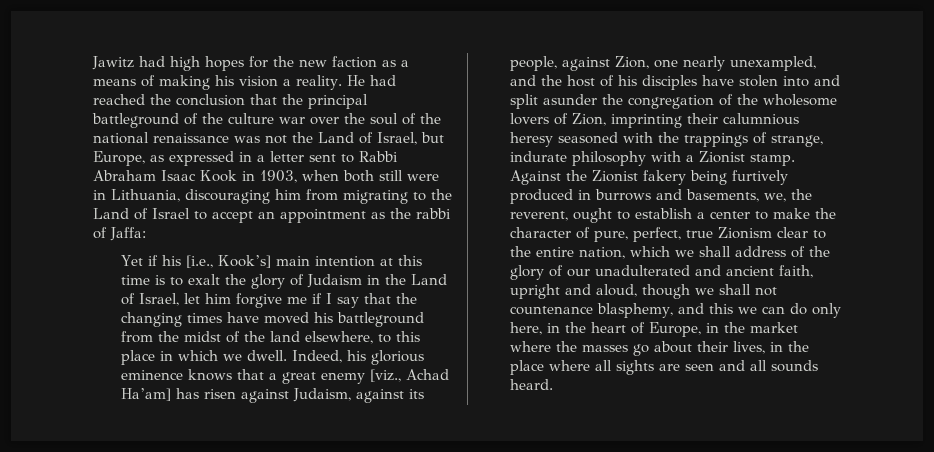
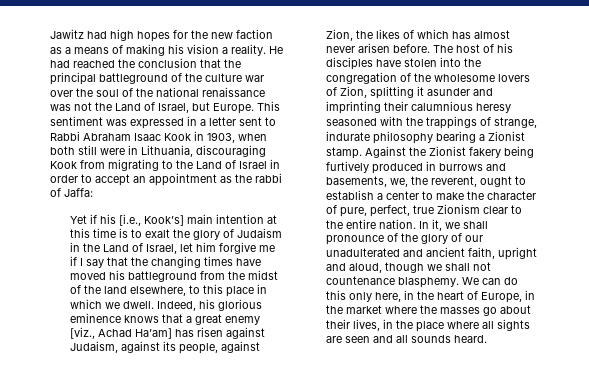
- He had reached the conclusion that the principal battleground of the culture war over the soul of the national renaissance was not the Land of Israel, but Europe, as expressed in a letter sent to Rabbi Abraham Isaac Kook in 1903, when both still were in Lithuania, discouraging him from migrating to the Land of Israel to accept an appointment as the rabbi of Jaffa:
+ He had reached the conclusion that the principal battleground of the culture war over the soul of the national renaissance was not the Land of Israel, but Europe. This sentiment was expressed in a letter sent to Rabbi Abraham Isaac Kook in 1903, when both still were in Lithuania, discouraging Kook from migrating to the Land of Israel in order to accept an appointment as the rabbi of Jaffa:
- Indeed, his glorious eminence knows that a great enemy [viz., Achad Ha’am] has risen against Judaism, against its people, against Zion, one nearly unexampled, and the host of his disciples have stolen into and split asunder the congregation of the wholesome lovers of Zion, imprinting their calumnious heresy seasoned with the trappings of strange, indurate philosophy with a Zionist stamp.
+ Indeed, his glorious eminence knows that a great enemy [viz., Achad Ha’am] has risen against Judaism, against its people, against Zion, the likes of which has almost never arisen before. The host of his disciples have stolen into the congregation of the wholesome lovers of Zion, splitting it asunder and imprinting their calumnious heresy seasoned with the trappings of strange, indurate philosophy bearing a Zionist stamp.
- Against the Zionist fakery being furtively produced in burrows and basements, we, the reverent, ought to establish a center to make the character of pure, perfect, true Zionism clear to the entire nation, which we shall address of the glory of our unadulterated and ancient faith, upright and aloud, though we shall not countenance blasphemy, and this we can do only here, in the heart of Europe, in the market where the masses go about their lives, in the place where all sights are seen and all sounds heard.
+ Against the Zionist fakery being furtively produced in burrows and basements, we, the reverent, ought to establish a center to make the character of pure, perfect, true Zionism clear to the entire nation. In it, we shall pronounce of the glory of our unadulterated and ancient faith, upright and aloud, though we shall not countenance blasphemy. We can do this only here, in the heart of Europe, in the market where the masses go about their lives, in the place where all sights are seen and all sounds heard.

